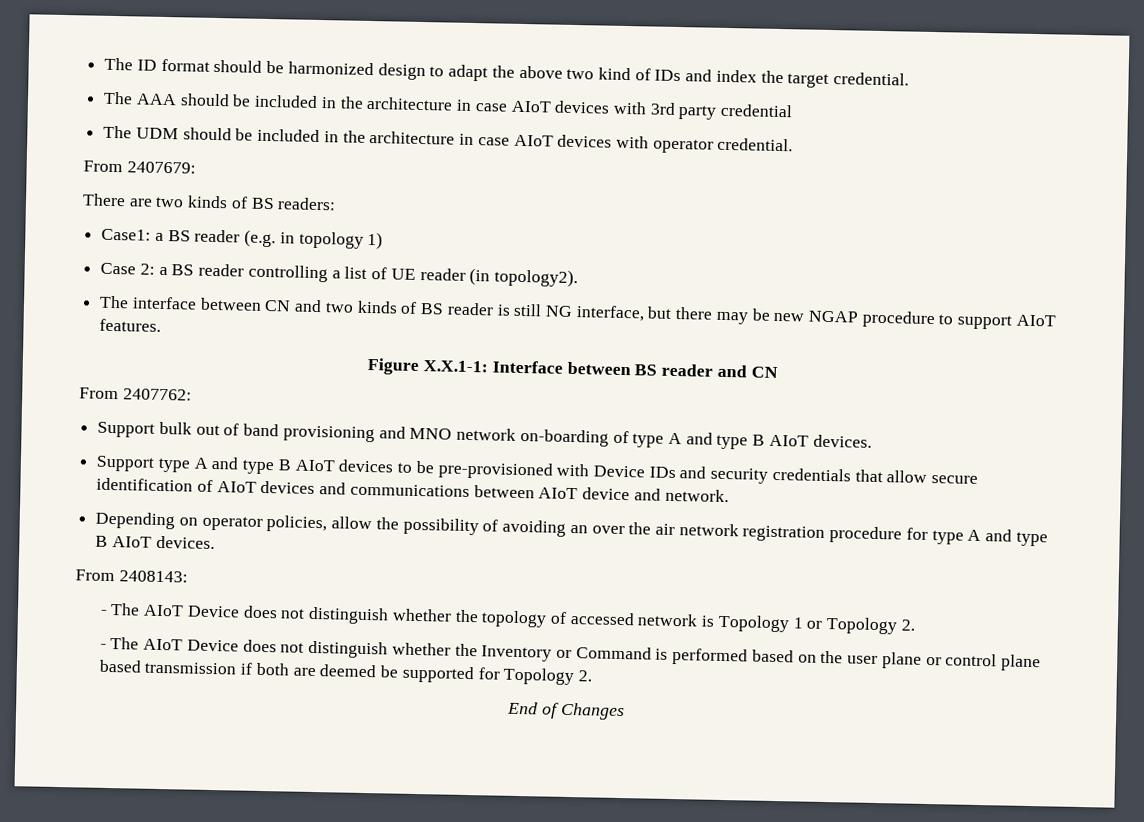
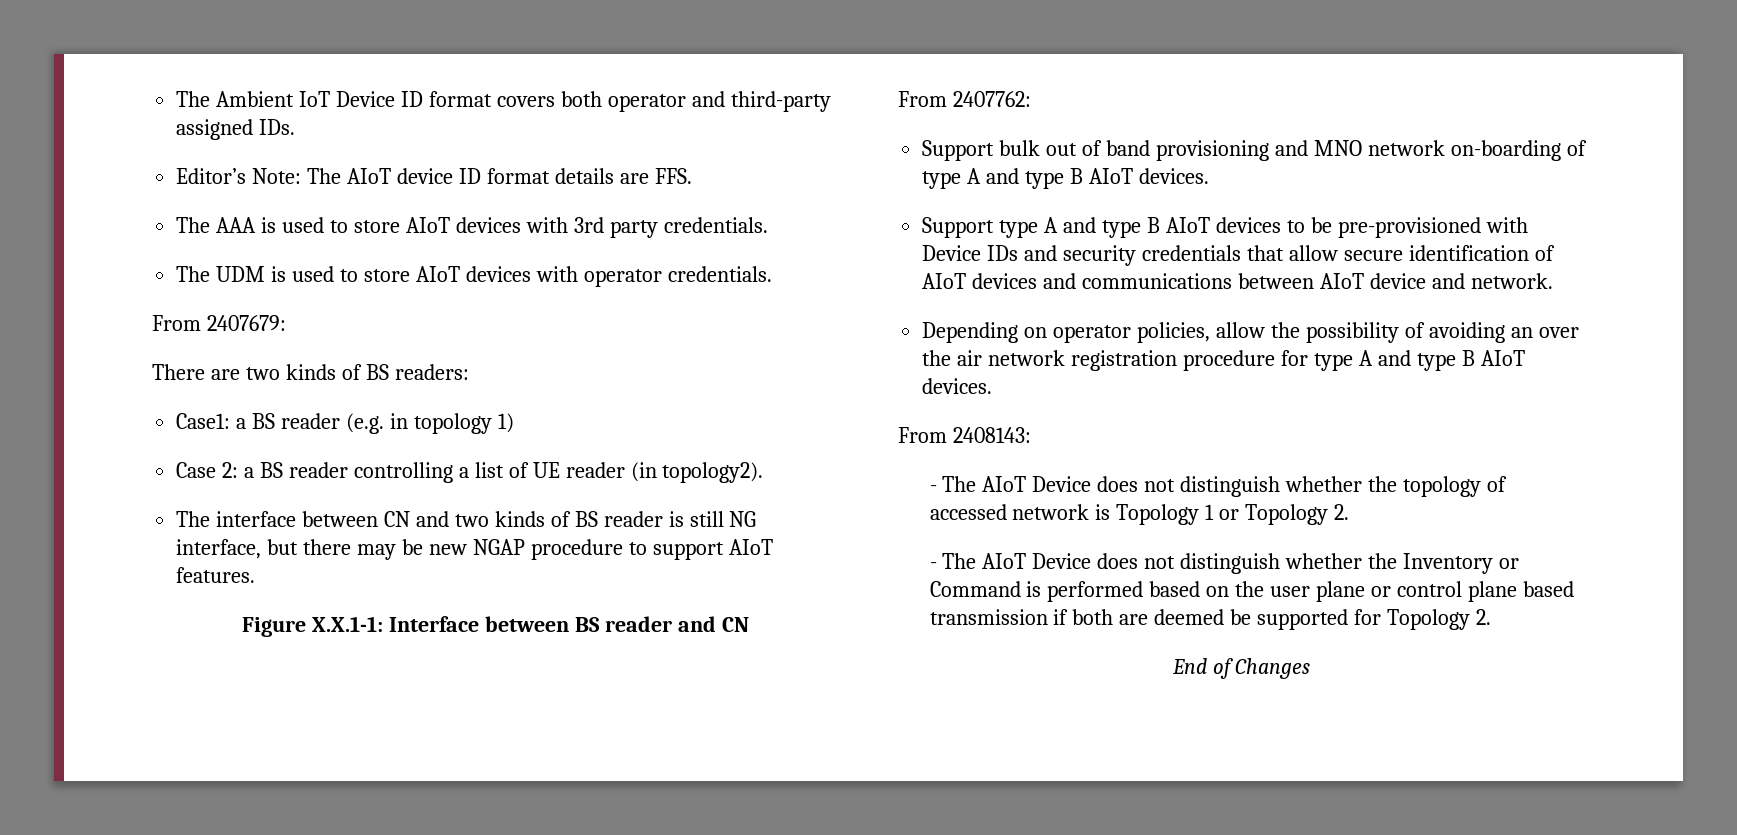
- The ID format should be harmonized design to adapt the above two kind of IDs and index the target credential.
- The AAA should be included in the architecture in case AIoT devices with 3rd party credential
+ The Ambient IoT Device ID format covers both operator and third-party assigned IDs.
+ Editor’s Note: The AIoT device ID format details are FFS.
+ The AAA is used to store AIoT devices with 3rd party credentials.
- The UDM should be included in the architecture in case AIoT devices with operator credential.
+ The UDM is used to store AIoT devices with operator credentials.

